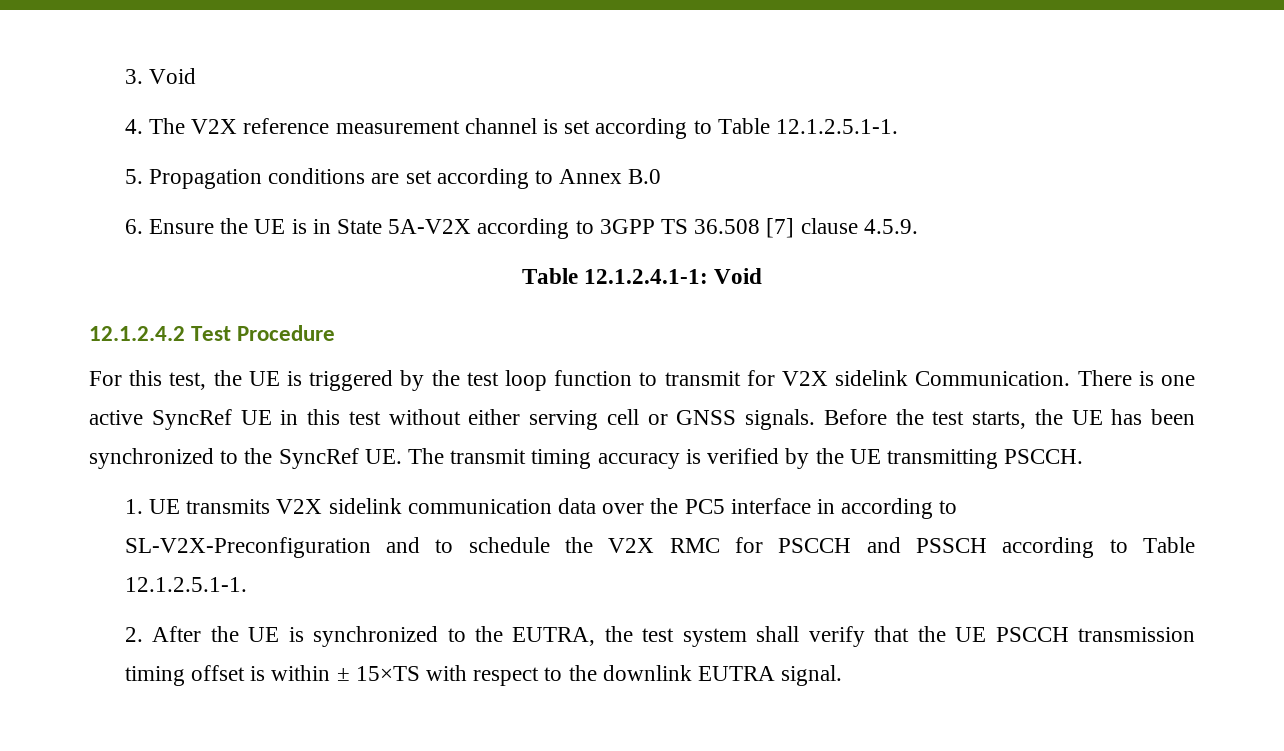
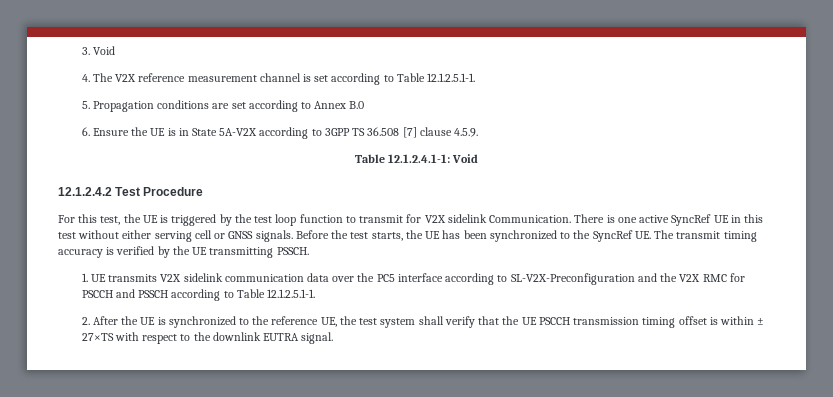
- Before the test starts, the UE has been synchronized to the SyncRef UE. The transmit timing accuracy is verified by the UE transmitting PSCCH.
+ Before the test starts, the UE has been synchronized to the SyncRef UE. The transmit timing accuracy is verified by the UE transmitting PSSCH.
- 1. UE transmits V2X sidelink communication data over the PC5 interface in according to SL-V2X-Preconfiguration and to schedule the V2X RMC for PSCCH and PSSCH according to Table 12.1.2.5.1-1.
+ 1. UE transmits V2X sidelink communication data over the PC5 interface according to SL-V2X-Preconfiguration and the V2X RMC for PSCCH and PSSCH according to Table 12.1.2.5.1-1.
- 2. After the UE is synchronized to the EUTRA, the test system shall verify that the UE PSCCH transmission timing offset is within ± 15×TS with respect to the downlink EUTRA signal.
+ 2. After the UE is synchronized to the reference UE, the test system shall verify that the UE PSCCH transmission timing offset is within ± 27×TS with respect to the downlink EUTRA signal.

